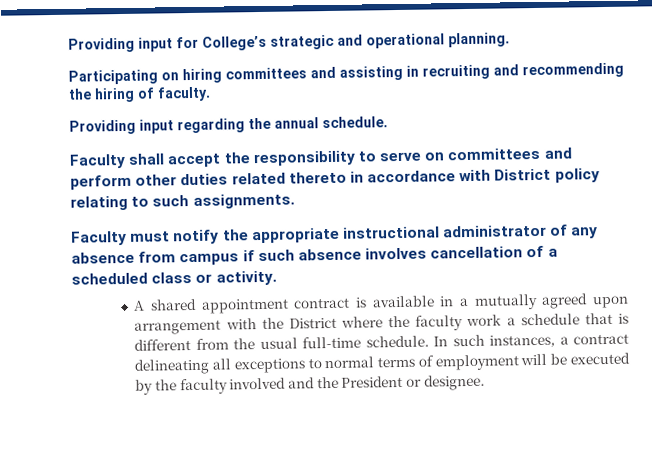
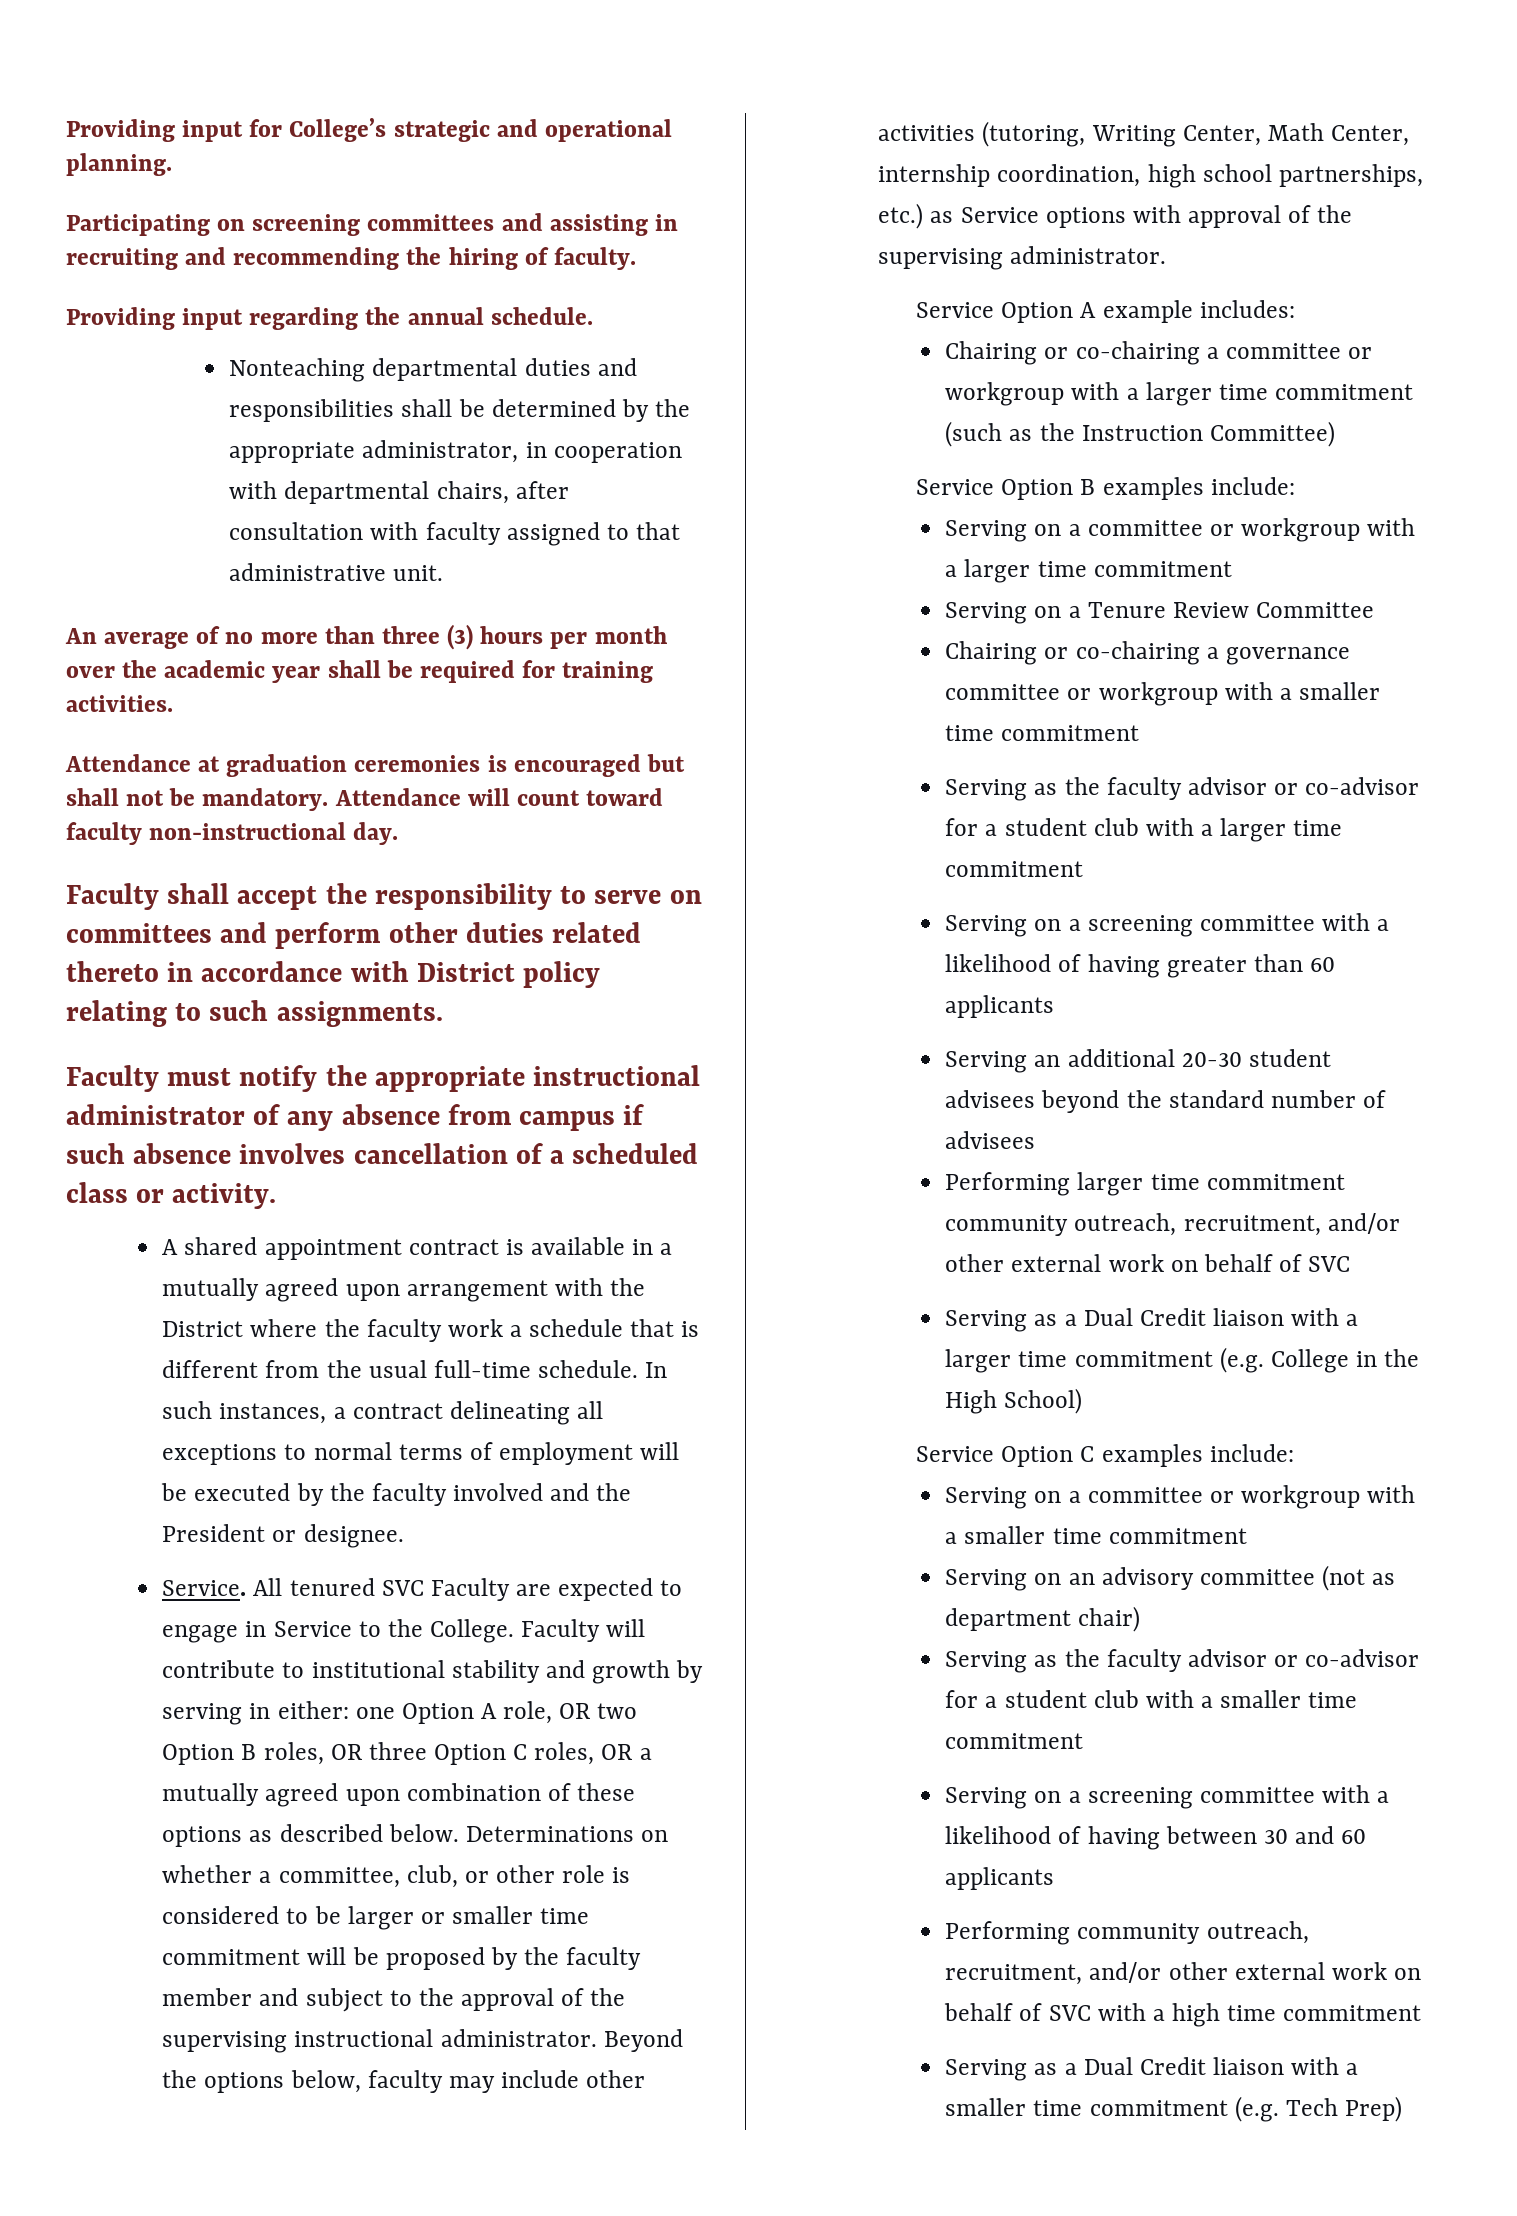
- Participating on hiring committees and assisting in recruiting and recommending the hiring of faculty.
+ Participating on screening committees and assisting in recruiting and recommending the hiring of faculty.
+ Nonteaching departmental duties and responsibilities shall be determined by the appropriate administrator, in cooperation with departmental chairs, after consultation with faculty assigned to that administrative unit.
+ An average of no more than three (3) hours per month over the academic year shall be required for training activities.
+ Attendance at graduation ceremonies is encouraged but shall not be mandatory. Attendance will count toward faculty non-instructional day.
+ Service. All tenured SVC Faculty are expected to engage in Service to the College. Faculty will contribute to institutional stability and growth by serving in either: one Option A role, OR two Option B roles, OR three Option C roles, OR a mutually agreed upon combination of these options as described below. Determinations on whether a committee, club, or other role is considered to be larger or smaller time commitment will be proposed by the faculty member and subject to the approval of the supervising instructional administrator. Beyond the options below, faculty may include other activities (tutoring, Writing Center, Math Center, internship coordination, high school partnerships, etc.) as Service options with approval of the supervising administrator.
+ Service Option A example includes:
+ Chairing or co-chairing a committee or workgroup with a larger time commitment (such as the Instruction Committee)
+ Service Option B examples include:
+ Serving on a committee or workgroup with a larger time commitment
+ Serving on a Tenure Review Committee
+ Chairing or co-chairing a governance committee or workgroup with a smaller time commitment
+ Serving as the faculty advisor or co-advisor for a student club with a larger time commitment
+ Serving on a screening committee with a likelihood of having greater than 60 applicants
+ Serving an additional 20-30 student advisees beyond the standard number of advisees
+ Performing larger time commitment community outreach, recruitment, and/or other external work on behalf of SVC
+ Serving as a Dual Credit liaison with a larger time commitment (e.g. College in the High School)
+ Service Option C examples include:
+ Serving on a committee or workgroup with a smaller time commitment
+ Serving on an advisory committee (not as department chair)
+ Serving as the faculty advisor or co-advisor for a student club with a smaller time commitment
+ Serving on a screening committee with a likelihood of having between 30 and 60 applicants
+ Performing community outreach, recruitment, and/or other external work on behalf of SVC with a high time commitment
+ Serving as a Dual Credit liaison with a smaller time commitment (e.g. Tech Prep)

